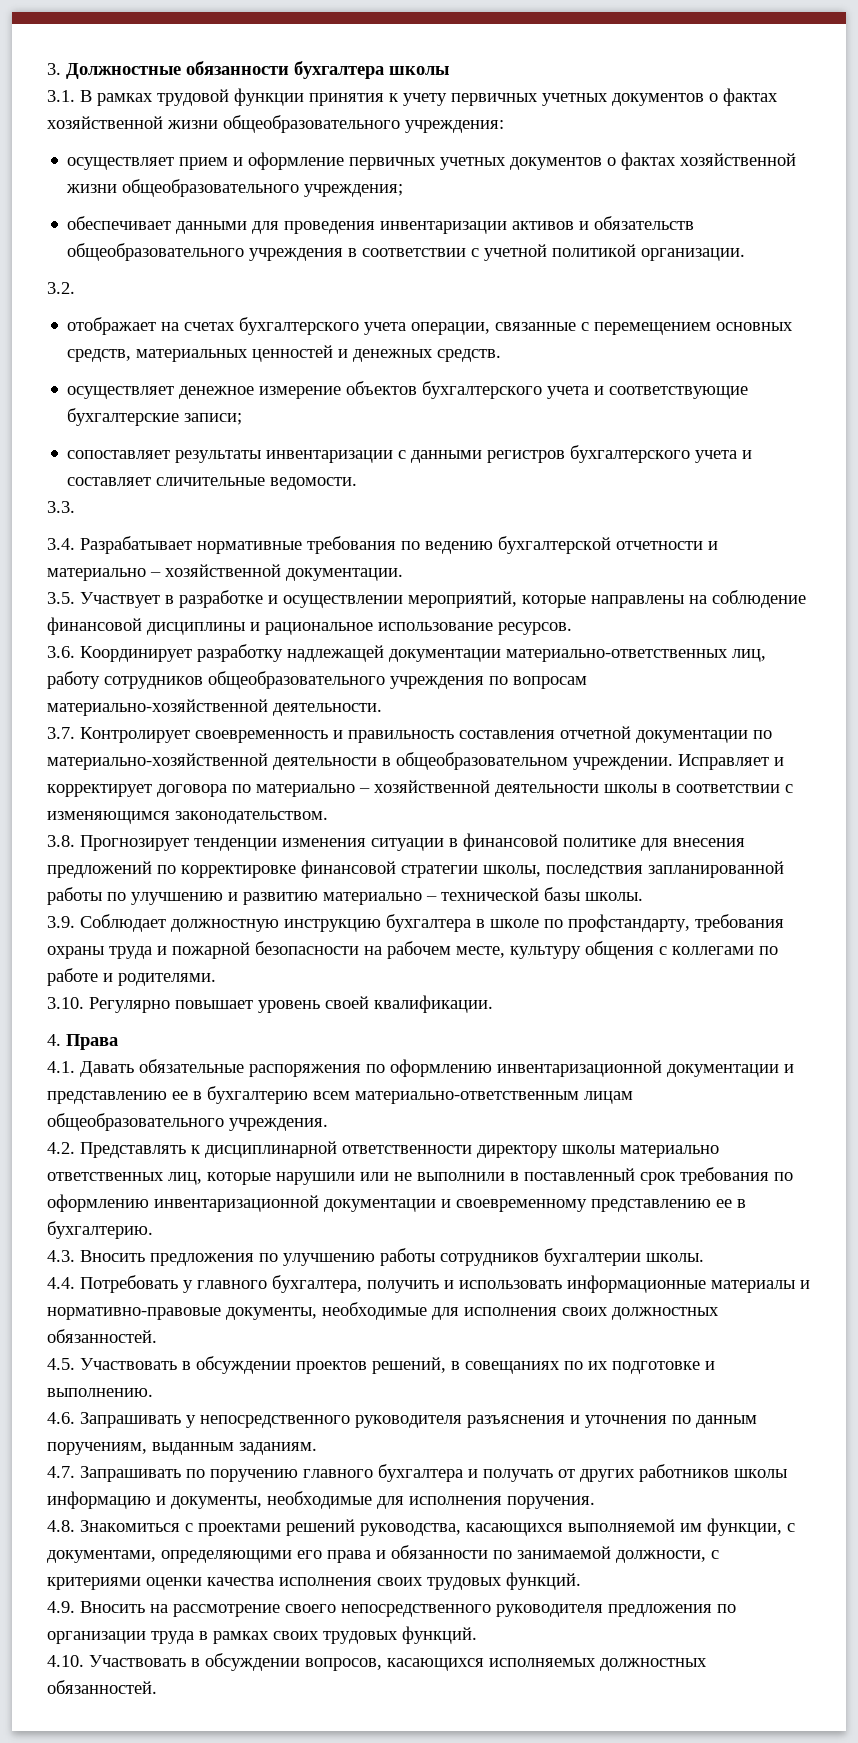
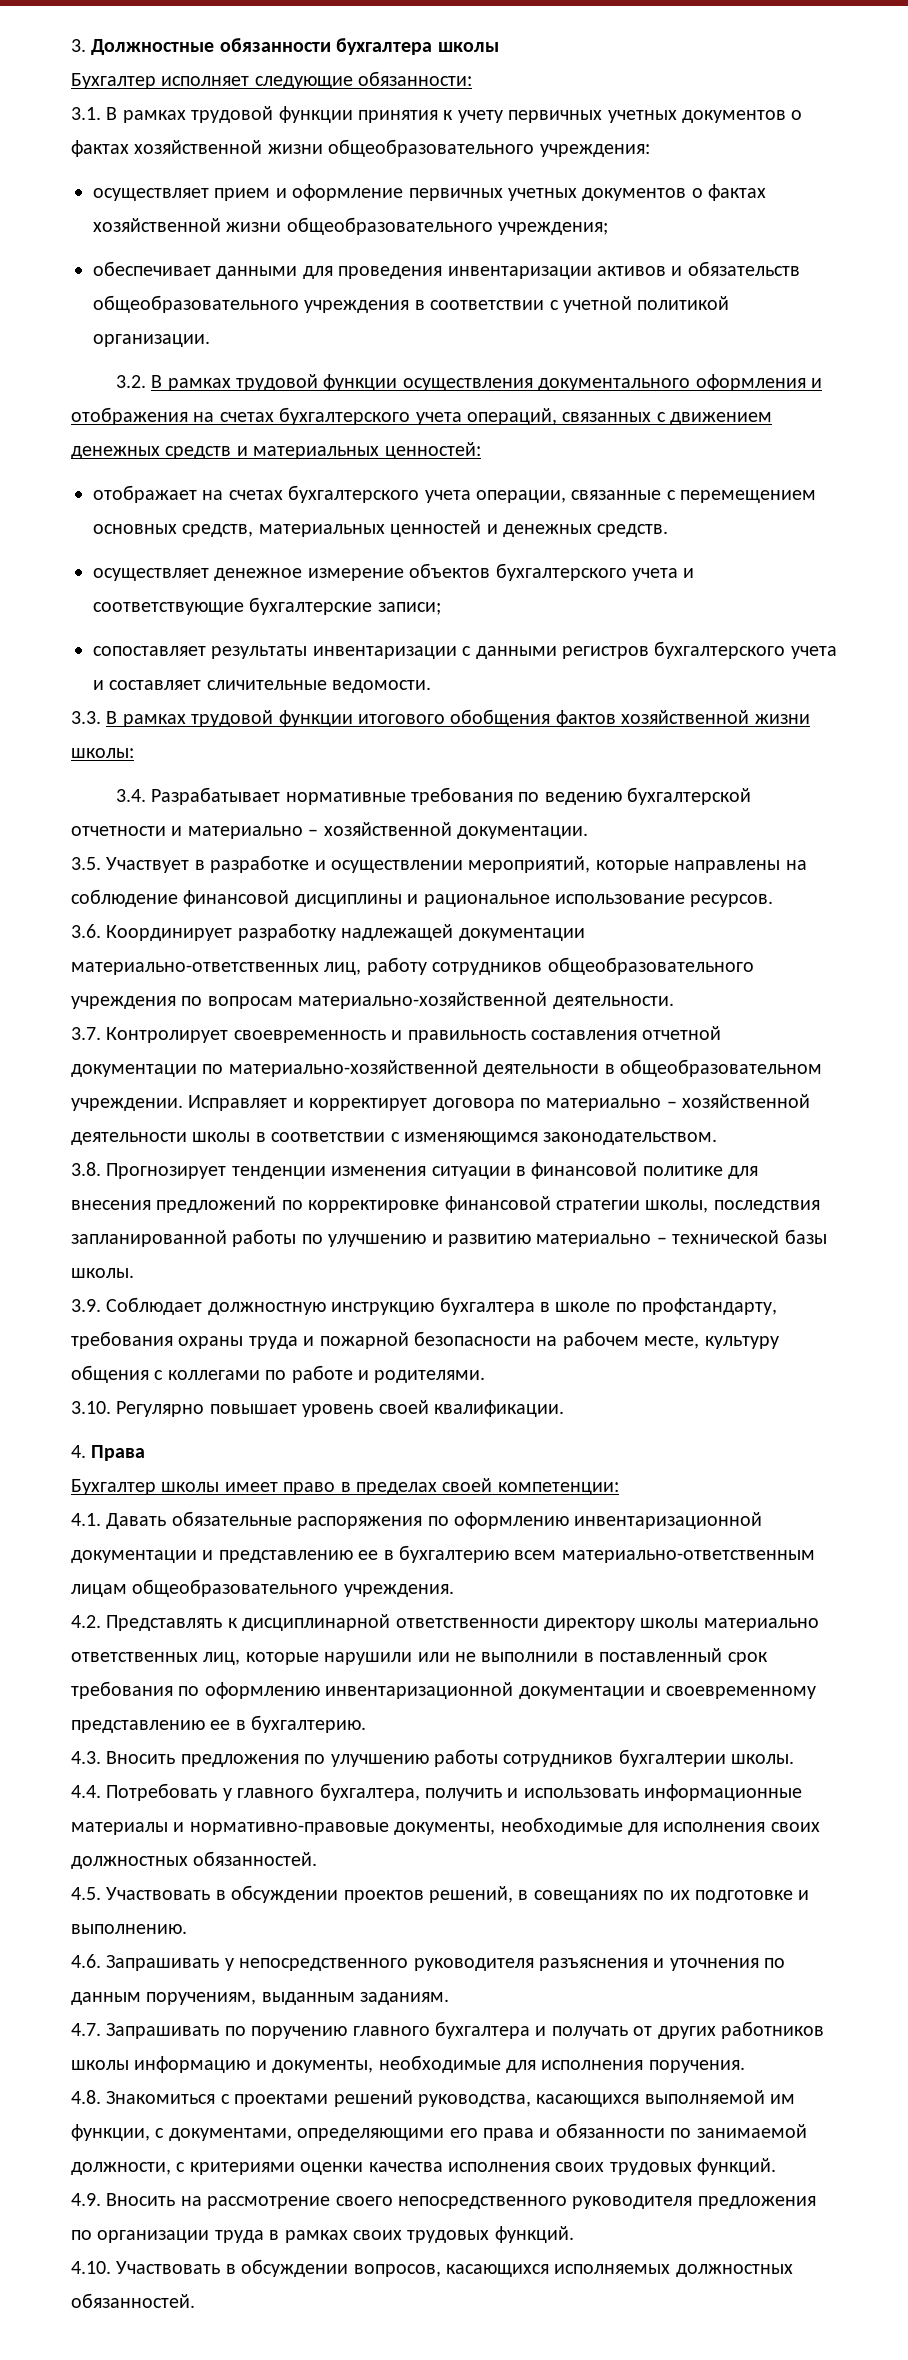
+ Бухгалтер исполняет следующие обязанности:
- 3.2.
+ 3.2. В рамках трудовой функции осуществления документального оформления и отображения на счетах бухгалтерского учета операций, связанных с движением денежных средств и материальных ценностей:
- 3.3.
+ 3.3. В рамках трудовой функции итогового обобщения фактов хозяйственной жизни школы:
+ Бухгалтер школы имеет право в пределах своей компетенции:

